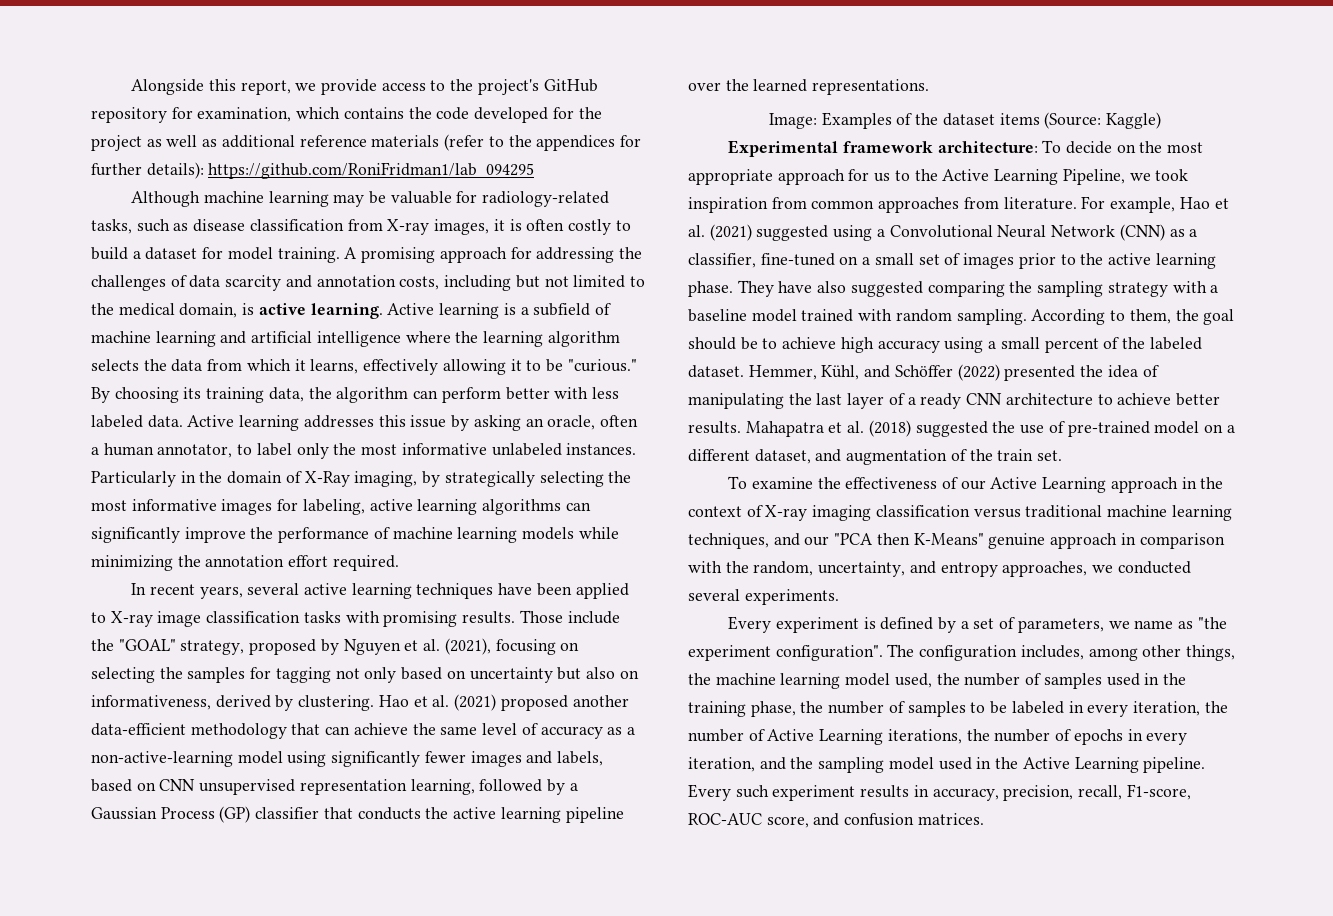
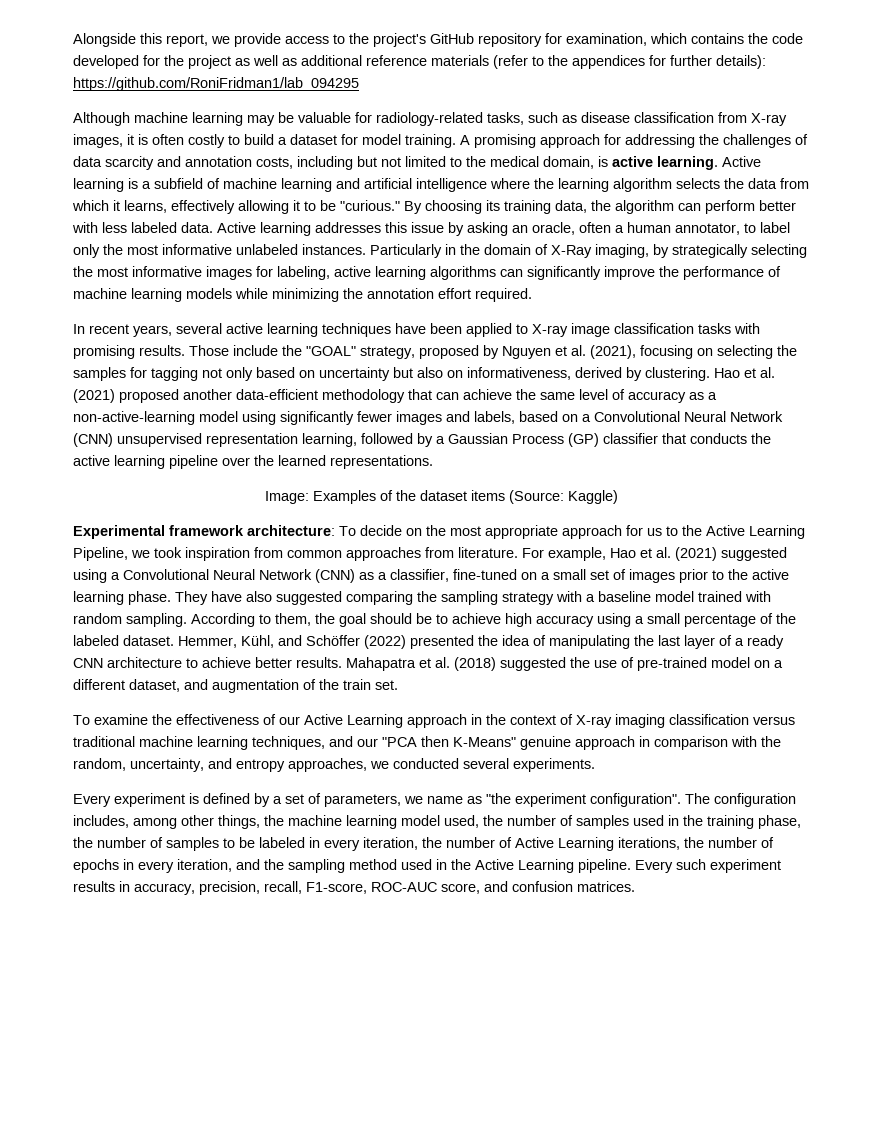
- Hao et al. (2021) proposed another data-efficient methodology that can achieve the same level of accuracy as a non-active-learning model using significantly fewer images and labels, based on CNN unsupervised representation learning, followed by a Gaussian Process (GP) classifier that conducts the active learning pipeline over the learned representations.
+ Hao et al. (2021) proposed another data-efficient methodology that can achieve the same level of accuracy as a non-active-learning model using significantly fewer images and labels, based on a Convolutional Neural Network (CNN) unsupervised representation learning, followed by a Gaussian Process (GP) classifier that conducts the active learning pipeline over the learned representations.
- According to them, the goal should be to achieve high accuracy using a small percent of the labeled dataset.
+ According to them, the goal should be to achieve high accuracy using a small percentage of the labeled dataset.
- The configuration includes, among other things, the machine learning model used, the number of samples used in the training phase, the number of samples to be labeled in every iteration, the number of Active Learning iterations, the number of epochs in every iteration, and the sampling model used in the Active Learning pipeline.
+ The configuration includes, among other things, the machine learning model used, the number of samples used in the training phase, the number of samples to be labeled in every iteration, the number of Active Learning iterations, the number of epochs in every iteration, and the sampling method used in the Active Learning pipeline.

